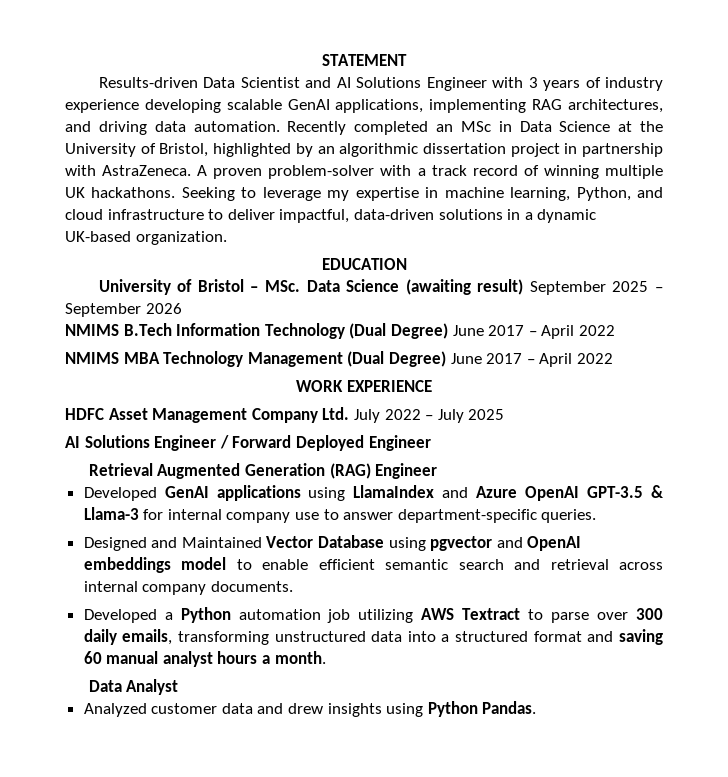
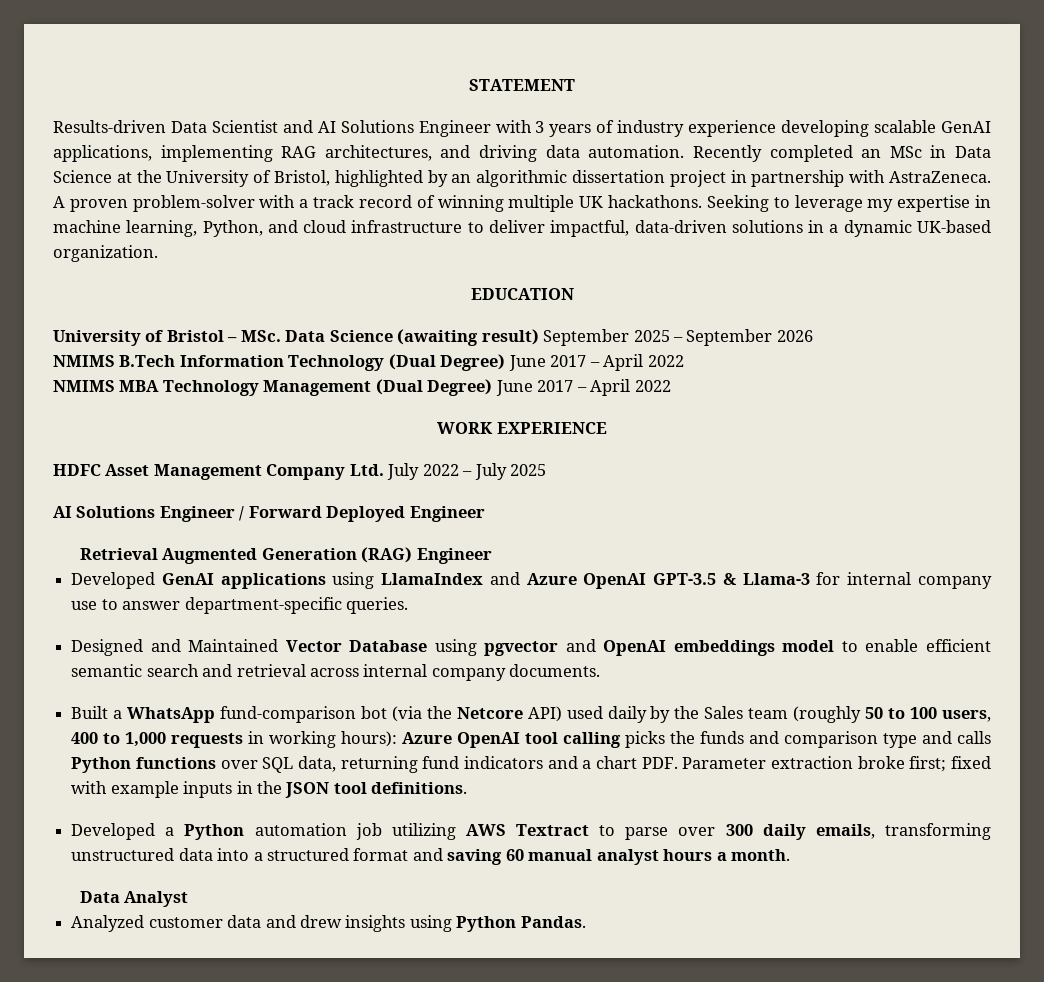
+ Built a WhatsApp fund-comparison bot (via the Netcore API) used daily by the Sales team (roughly 50 to 100 users, 400 to 1,000 requests in working hours): Azure OpenAI tool calling picks the funds and comparison type and calls Python functions over SQL data, returning fund indicators and a chart PDF. Parameter extraction broke first; fixed with example inputs in the JSON tool definitions.

